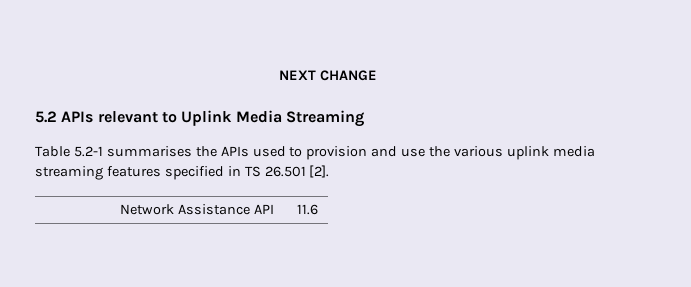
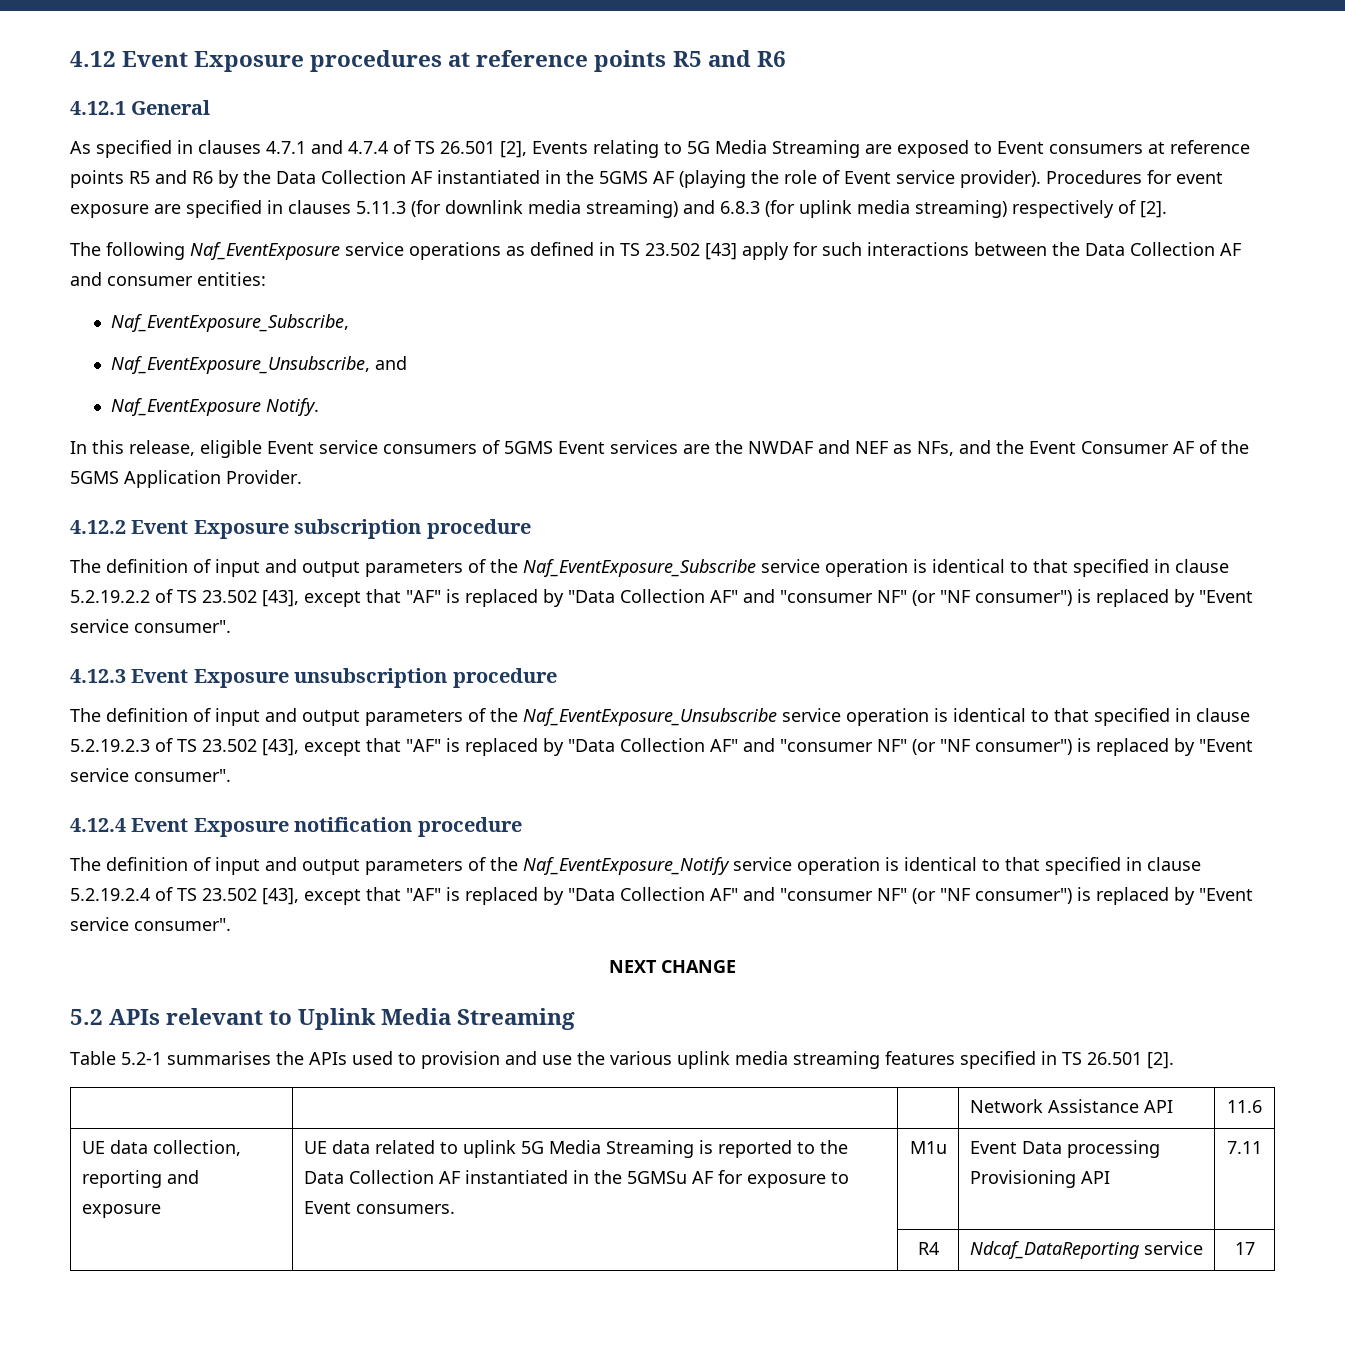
+ 4.12 Event Exposure procedures at reference points R5 and R6
+ 4.12.1 General
+ As specified in clauses 4.7.1 and 4.7.4 of TS 26.501 [2], Events relating to 5G Media Streaming are exposed to Event consumers at reference points R5 and R6 by the Data Collection AF instantiated in the 5GMS AF (playing the role of Event service provider). Procedures for event exposure are specified in clauses 5.11.3 (for downlink media streaming) and 6.8.3 (for uplink media streaming) respectively of [2].
+ The following Naf_EventExposure service operations as defined in TS 23.502 [43] apply for such interactions between the Data Collection AF and consumer entities:
+ Naf_EventExposure_Subscribe,
+ Naf_EventExposure_Unsubscribe, and
+ Naf_EventExposure Notify.
+ In this release, eligible Event service consumers of 5GMS Event services are the NWDAF and NEF as NFs, and the Event Consumer AF of the 5GMS Application Provider.
+ 4.12.2 Event Exposure subscription procedure
+ The definition of input and output parameters of the Naf_EventExposure_Subscribe service operation is identical to that specified in clause 5.2.19.2.2 of TS 23.502 [43], except that "AF" is replaced by "Data Collection AF" and "consumer NF" (or "NF consumer") is replaced by "Event service consumer".
+ 4.12.3 Event Exposure unsubscription procedure
+ The definition of input and output parameters of the Naf_EventExposure_Unsubscribe service operation is identical to that specified in clause 5.2.19.2.3 of TS 23.502 [43], except that "AF" is replaced by "Data Collection AF" and "consumer NF" (or "NF consumer") is replaced by "Event service consumer".
+ 4.12.4 Event Exposure notification procedure
+ The definition of input and output parameters of the Naf_EventExposure_Notify service operation is identical to that specified in clause 5.2.19.2.4 of TS 23.502 [43], except that "AF" is replaced by "Data Collection AF" and "consumer NF" (or "NF consumer") is replaced by "Event service consumer".
+ UE data collection, reporting and exposure | UE data related to uplink 5G Media Streaming is reported to the Data Collection AF instantiated in the 5GMSu AF for exposure to Event consumers. | M1u | Event Data processing Provisioning API | 7.11
+ | | R4 | Ndcaf_DataReporting service | 17

